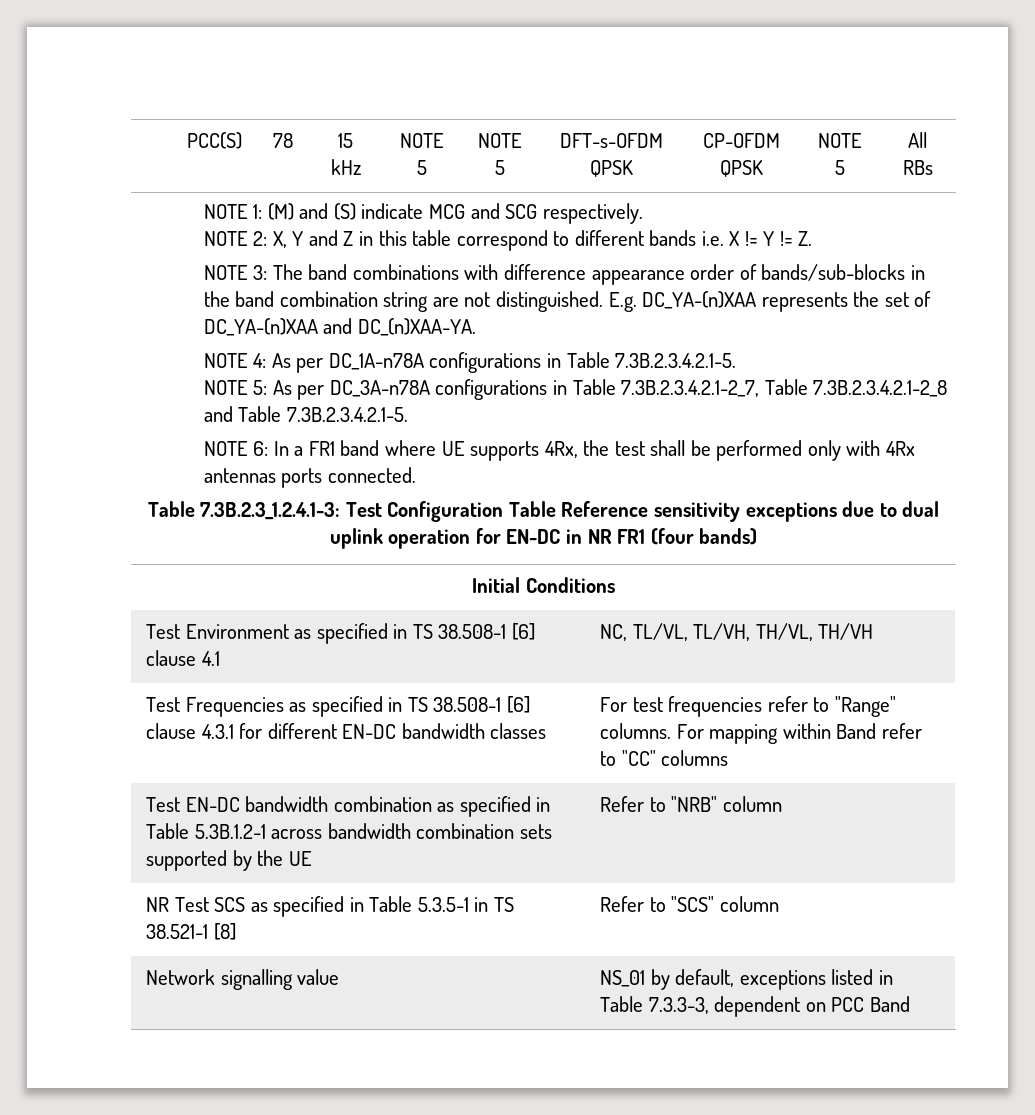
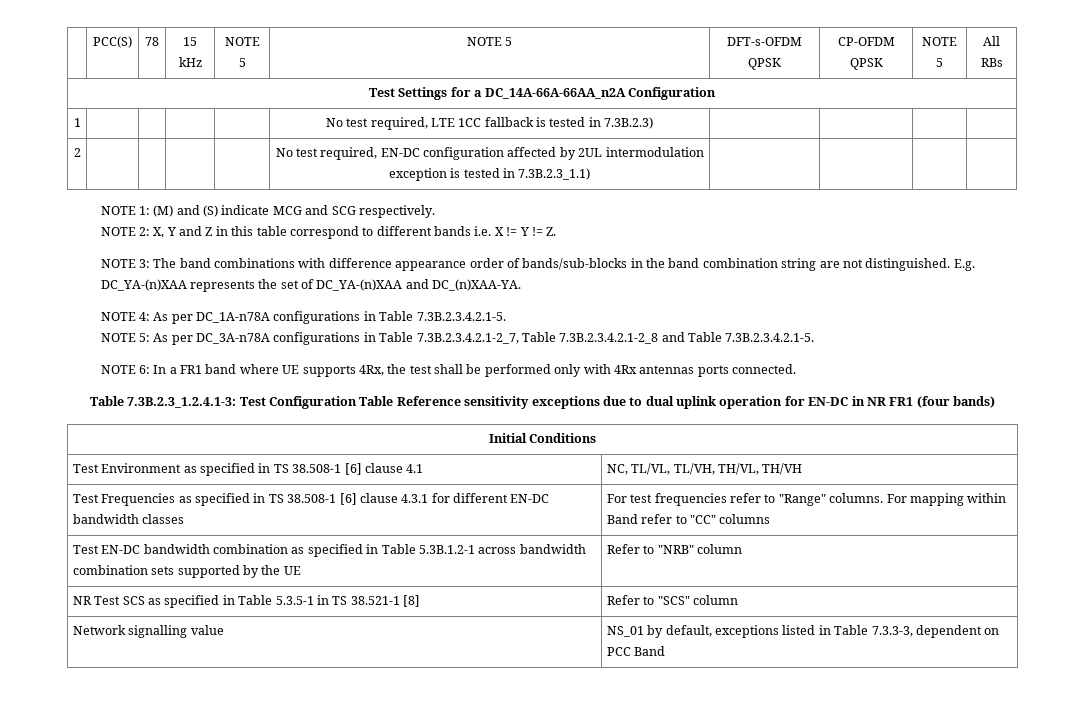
+ Test Settings for a DC_14A-66A-66AA_n2A Configuration
+ 1 | | | | | No test required, LTE 1CC fallback is tested in 7.3B.2.3) | | | |
+ 2 | | | | | No test required, EN-DC configuration affected by 2UL intermodulation exception is tested in 7.3B.2.3_1.1) | | | |

